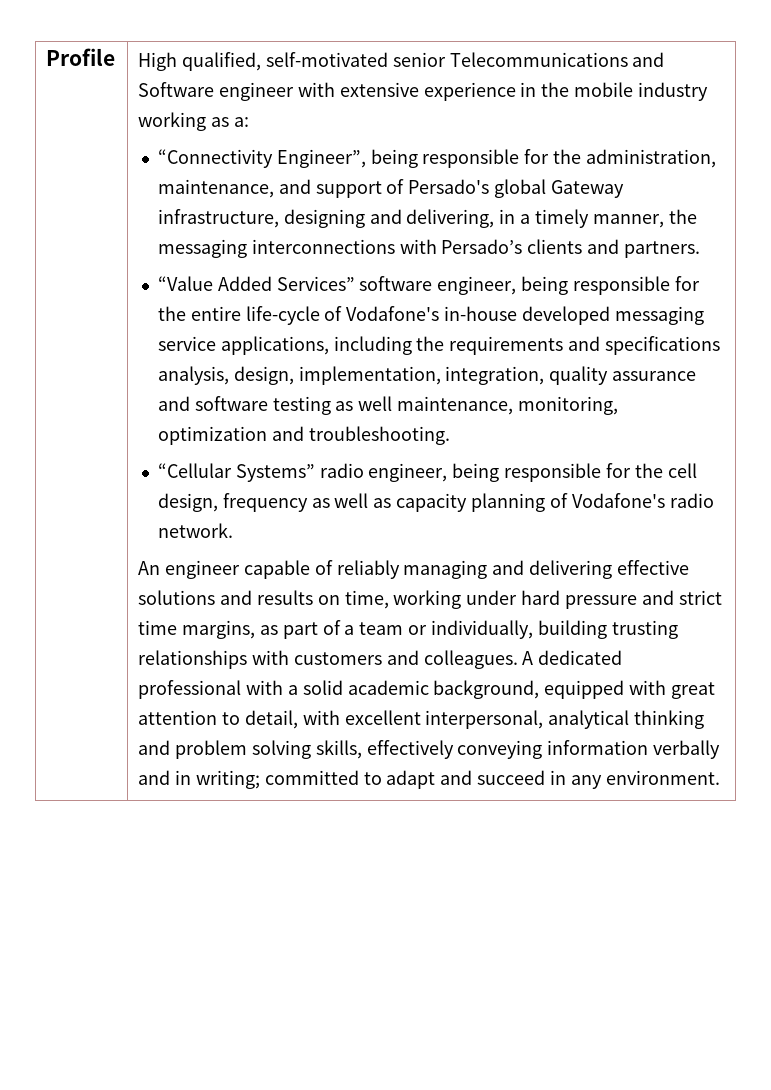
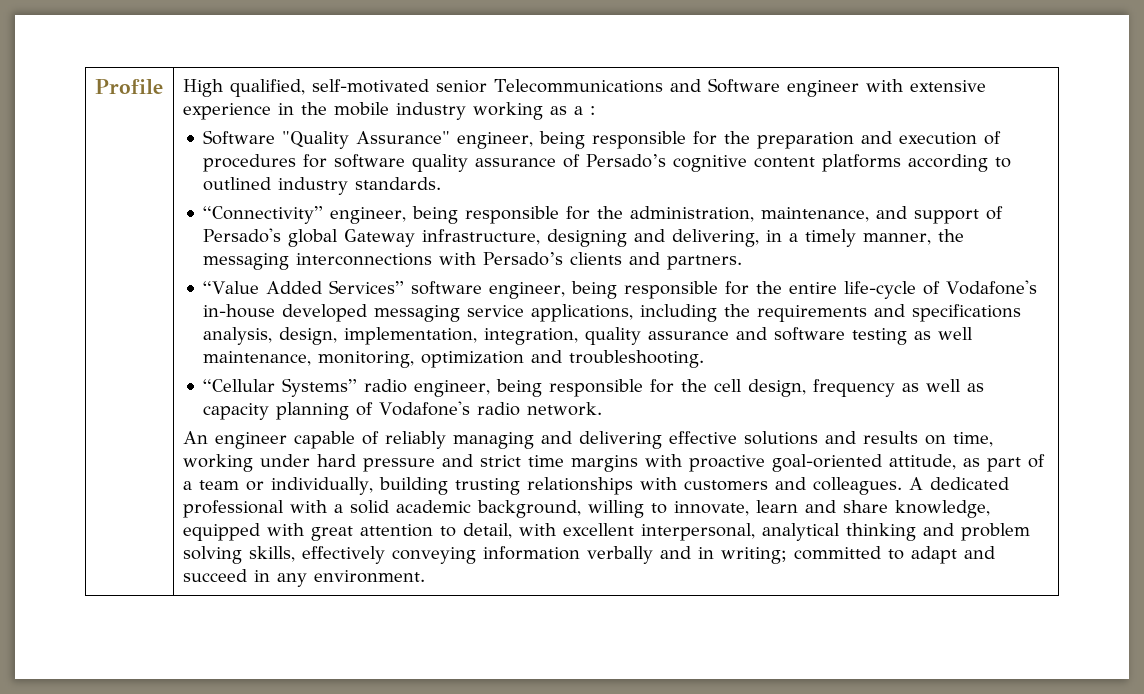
- High qualified, self-motivated senior Telecommunications and Software engineer with extensive experience in the mobile industry working as a:
- “Connectivity Engineer”, being responsible for the administration, maintenance, and support of Persado's global Gateway infrastructure, designing and delivering, in a timely manner, the messaging interconnections with Persado’s clients and partners.
+ High qualified, self-motivated senior Telecommunications and Software engineer with extensive experience in the mobile industry working as a :
+ Software "Quality Assurance" engineer, being responsible for the preparation and execution of procedures for software quality assurance of Persado’s cognitive content platforms according to outlined industry standards.
+ “Connectivity” engineer, being responsible for the administration, maintenance, and support of Persado's global Gateway infrastructure, designing and delivering, in a timely manner, the messaging interconnections with Persado’s clients and partners.
- An engineer capable of reliably managing and delivering effective solutions and results on time, working under hard pressure and strict time margins, as part of a team or individually, building trusting relationships with customers and colleagues.
+ An engineer capable of reliably managing and delivering effective solutions and results on time, working under hard pressure and strict time margins with proactive goal-oriented attitude, as part of a team or individually, building trusting relationships with customers and colleagues.
- A dedicated professional with a solid academic background, equipped with great attention to detail, with excellent interpersonal, analytical thinking and problem solving skills, effectively conveying information verbally and in writing; committed to adapt and succeed in any environment.
+ A dedicated professional with a solid academic background, willing to innovate, learn and share knowledge, equipped with great attention to detail, with excellent interpersonal, analytical thinking and problem solving skills, effectively conveying information verbally and in writing; committed to adapt and succeed in any environment.

